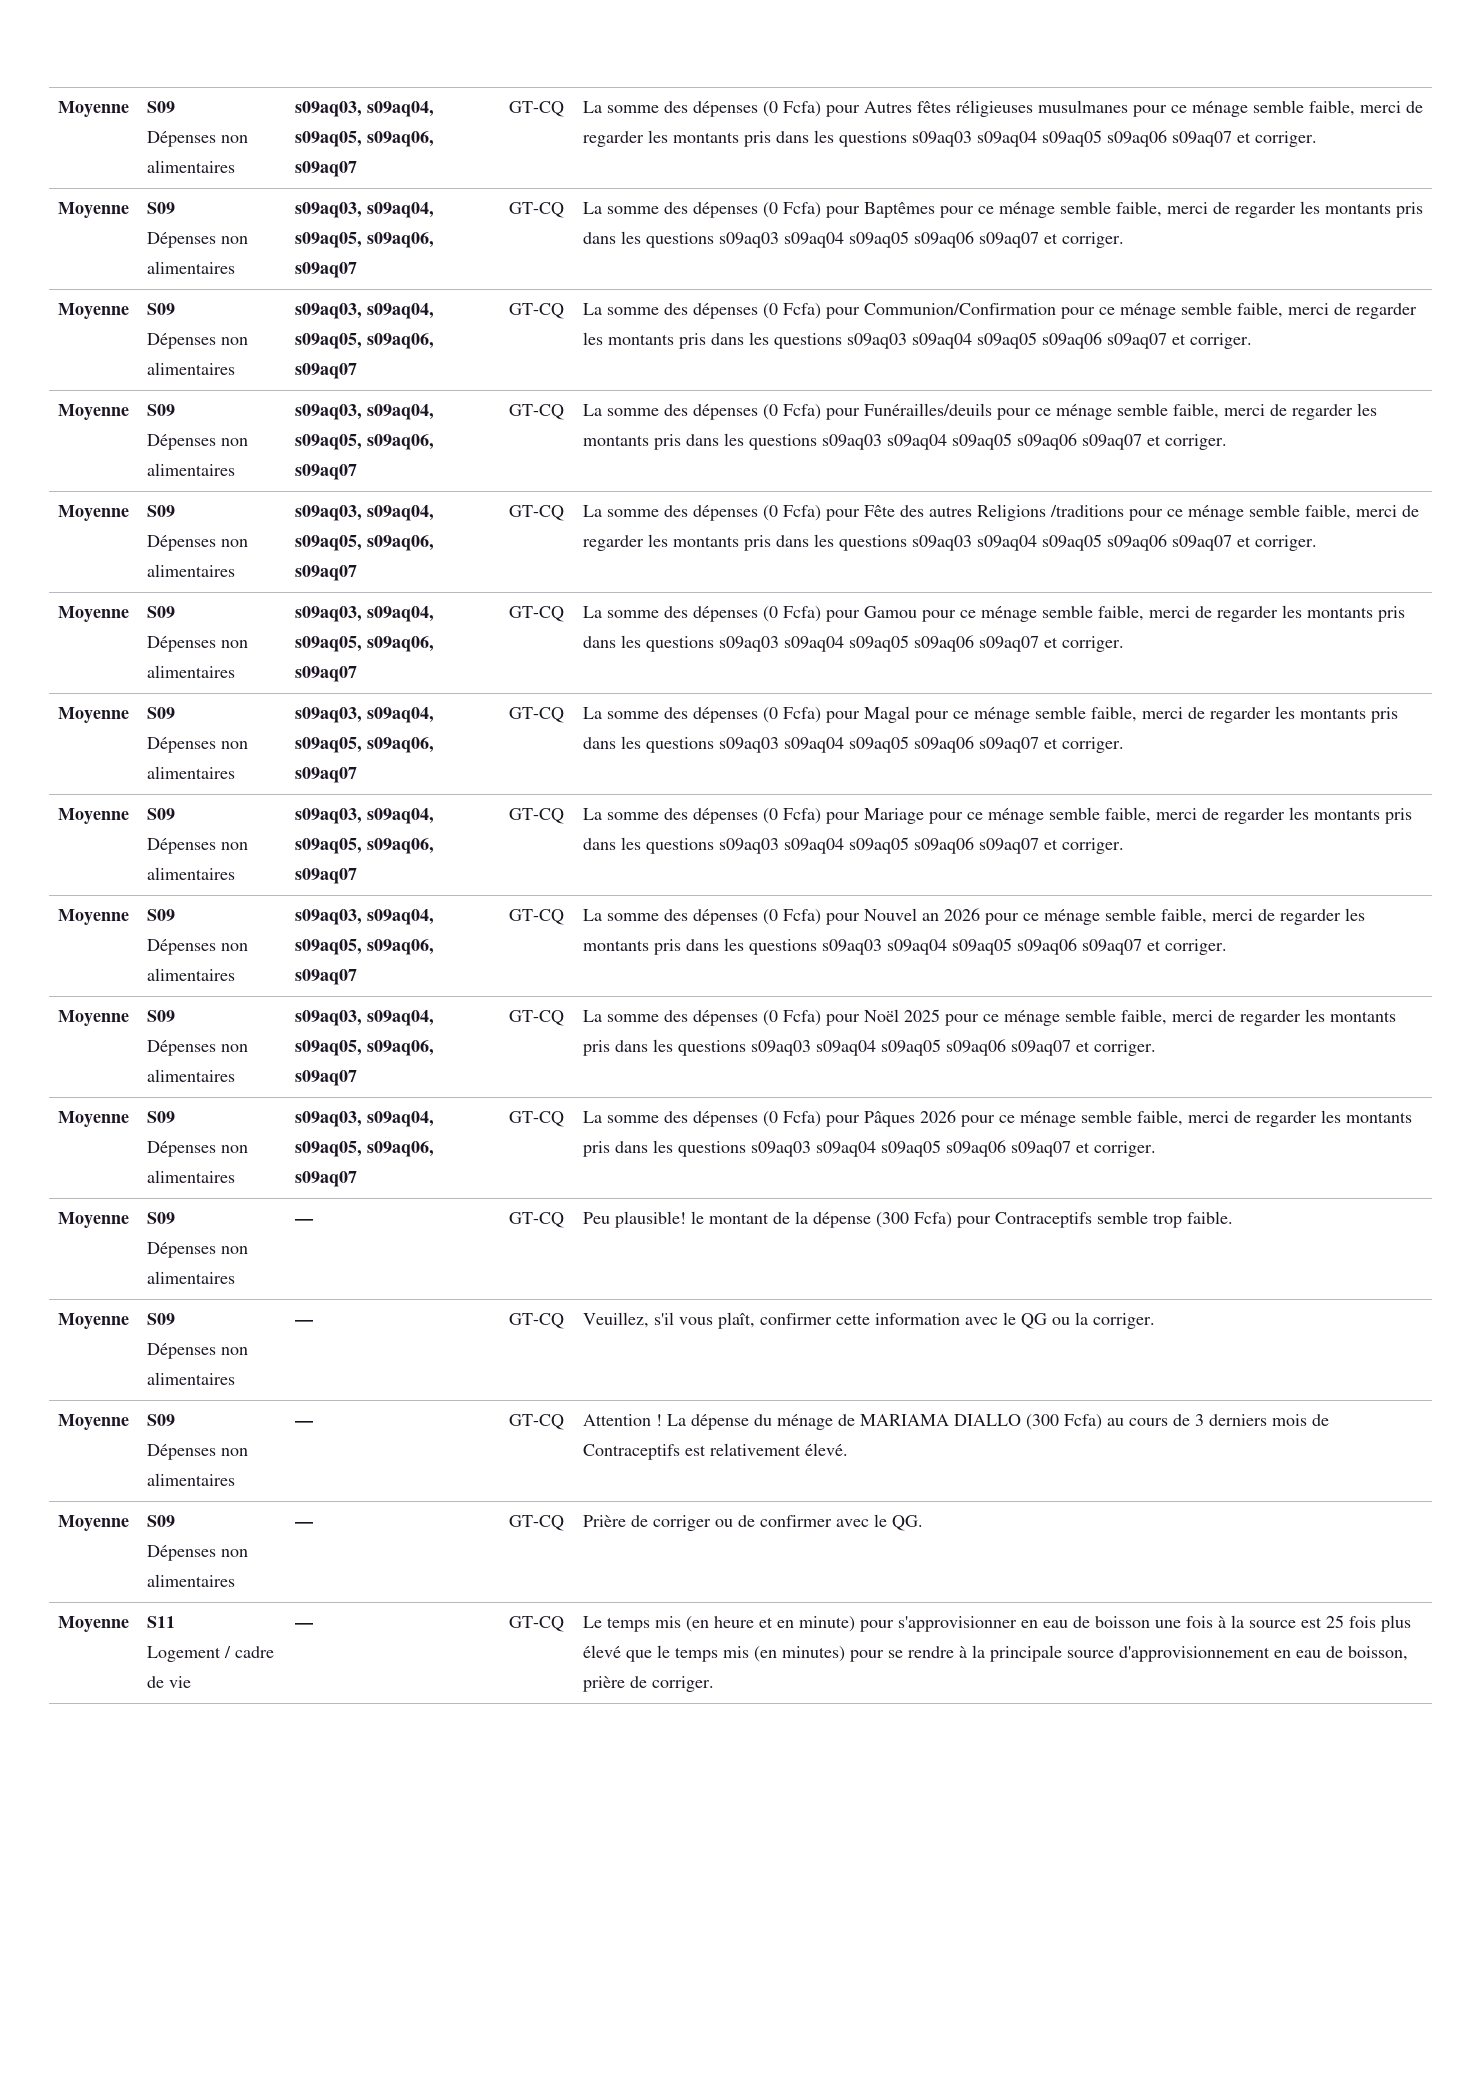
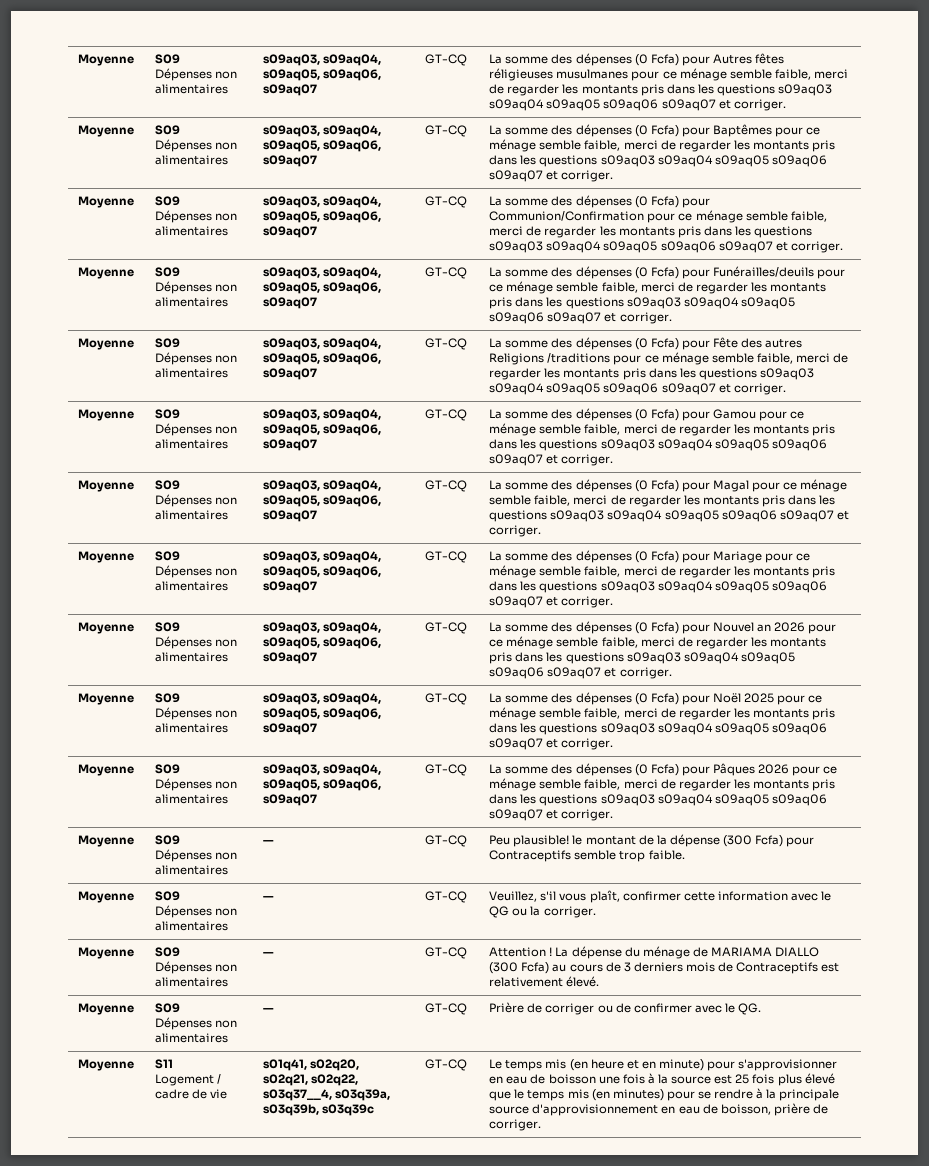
- Logement / cadre de vie | —
+ Logement / cadre de vie | s01q41, s02q20, s02q21, s02q22, s03q37__4, s03q39a, s03q39b, s03q39c

